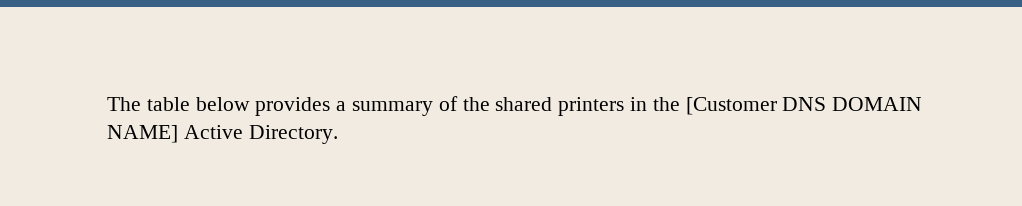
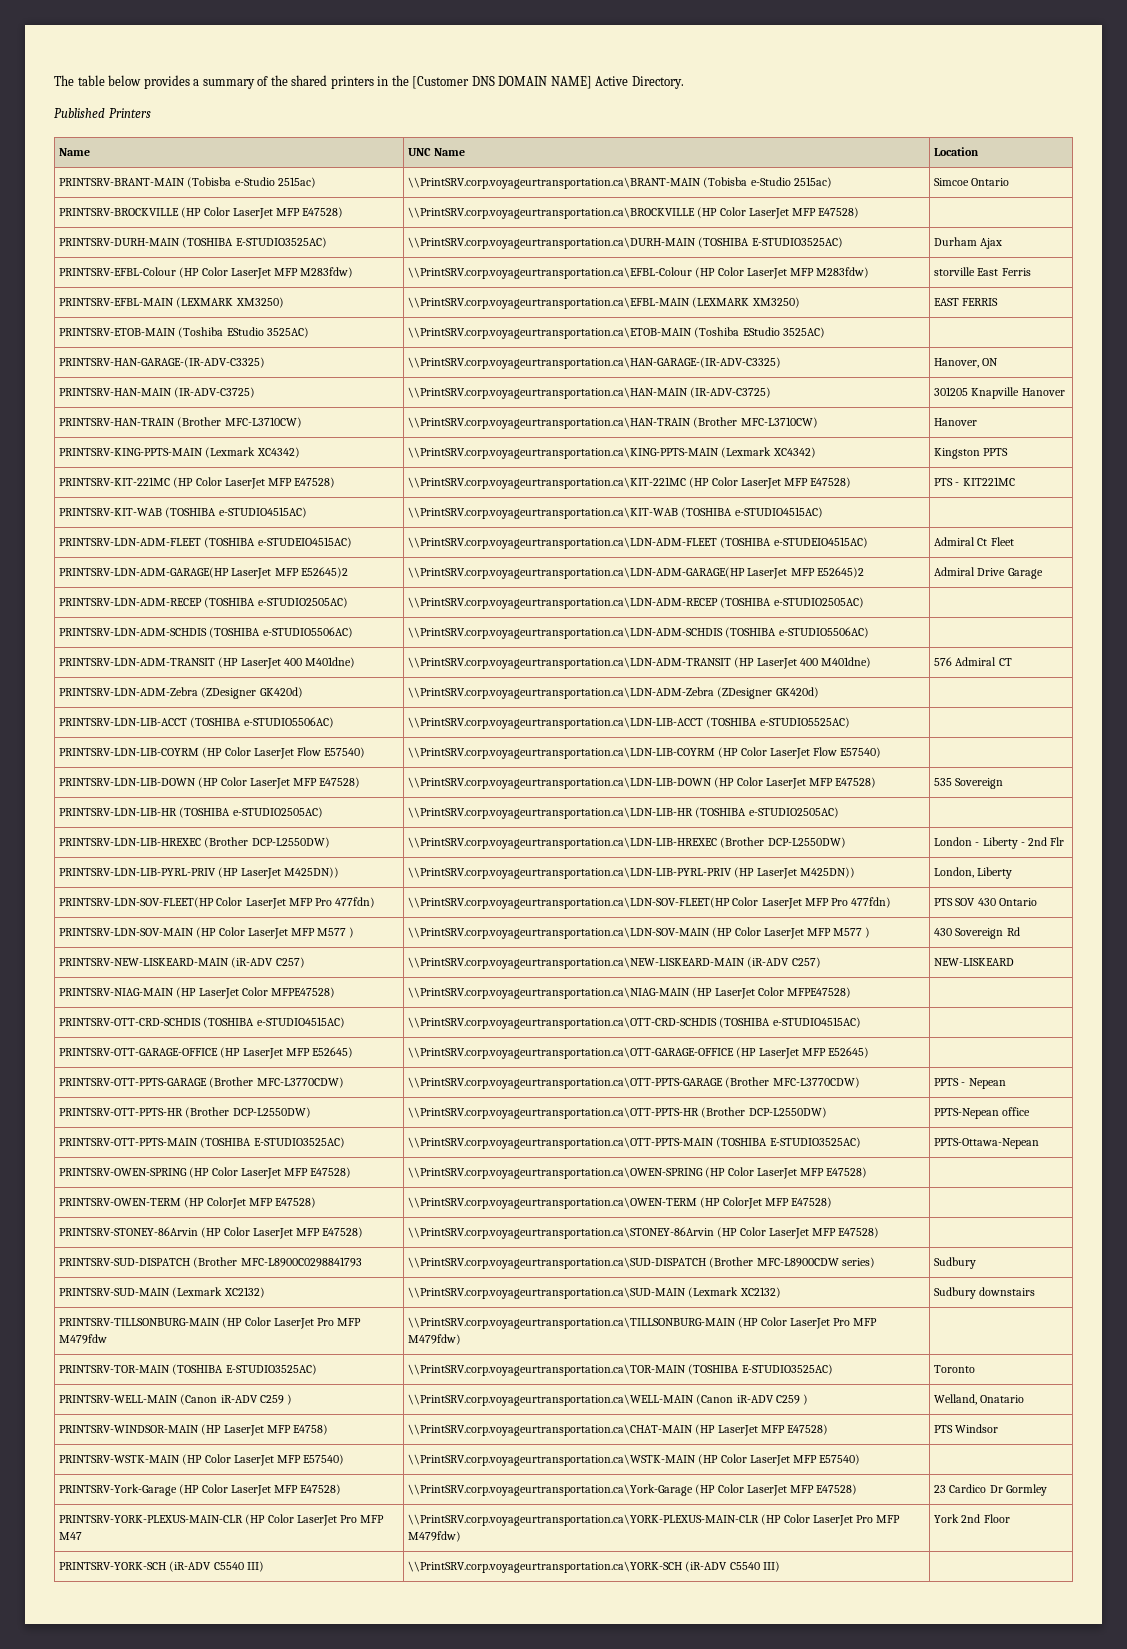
+ Published Printers
+ Name | UNC Name | Location
+ PRINTSRV-BRANT-MAIN (Tobisba e-Studio 2515ac) | \\PrintSRV.corp.voyageurtransportation.ca\BRANT-MAIN (Tobisba e-Studio 2515ac) | Simcoe Ontario
+ PRINTSRV-BROCKVILLE (HP Color LaserJet MFP E47528) | \\PrintSRV.corp.voyageurtransportation.ca\BROCKVILLE (HP Color LaserJet MFP E47528) |
+ PRINTSRV-DURH-MAIN (TOSHIBA E-STUDIO3525AC) | \\PrintSRV.corp.voyageurtransportation.ca\DURH-MAIN (TOSHIBA E-STUDIO3525AC) | Durham Ajax
+ PRINTSRV-EFBL-Colour (HP Color LaserJet MFP M283fdw) | \\PrintSRV.corp.voyageurtransportation.ca\EFBL-Colour (HP Color LaserJet MFP M283fdw) | storville East Ferris
+ PRINTSRV-EFBL-MAIN (LEXMARK XM3250) | \\PrintSRV.corp.voyageurtransportation.ca\EFBL-MAIN (LEXMARK XM3250) | EAST FERRIS
+ PRINTSRV-ETOB-MAIN (Toshiba EStudio 3525AC) | \\PrintSRV.corp.voyageurtransportation.ca\ETOB-MAIN (Toshiba EStudio 3525AC) |
+ PRINTSRV-HAN-GARAGE-(IR-ADV-C3325) | \\PrintSRV.corp.voyageurtransportation.ca\HAN-GARAGE-(IR-ADV-C3325) | Hanover, ON
+ PRINTSRV-HAN-MAIN (IR-ADV-C3725) | \\PrintSRV.corp.voyageurtransportation.ca\HAN-MAIN (IR-ADV-C3725) | 301205 Knapville Hanover
+ PRINTSRV-HAN-TRAIN (Brother MFC-L3710CW) | \\PrintSRV.corp.voyageurtransportation.ca\HAN-TRAIN (Brother MFC-L3710CW) | Hanover
+ PRINTSRV-KING-PPTS-MAIN (Lexmark XC4342) | \\PrintSRV.corp.voyageurtransportation.ca\KING-PPTS-MAIN (Lexmark XC4342) | Kingston PPTS
+ PRINTSRV-KIT-221MC (HP Color LaserJet MFP E47528) | \\PrintSRV.corp.voyageurtransportation.ca\KIT-221MC (HP Color LaserJet MFP E47528) | PTS - KIT221MC
+ PRINTSRV-KIT-WAB (TOSHIBA e-STUDIO4515AC) | \\PrintSRV.corp.voyageurtransportation.ca\KIT-WAB (TOSHIBA e-STUDIO4515AC) |
+ PRINTSRV-LDN-ADM-FLEET (TOSHIBA e-STUDEIO4515AC) | \\PrintSRV.corp.voyageurtransportation.ca\LDN-ADM-FLEET (TOSHIBA e-STUDEIO4515AC) | Admiral Ct Fleet
+ PRINTSRV-LDN-ADM-GARAGE(HP LaserJet MFP E52645)2 | \\PrintSRV.corp.voyageurtransportation.ca\LDN-ADM-GARAGE(HP LaserJet MFP E52645)2 | Admiral Drive Garage
+ PRINTSRV-LDN-ADM-RECEP (TOSHIBA e-STUDIO2505AC) | \\PrintSRV.corp.voyageurtransportation.ca\LDN-ADM-RECEP (TOSHIBA e-STUDIO2505AC) |
+ PRINTSRV-LDN-ADM-SCHDIS (TOSHIBA e-STUDIO5506AC) | \\PrintSRV.corp.voyageurtransportation.ca\LDN-ADM-SCHDIS (TOSHIBA e-STUDIO5506AC) |
+ PRINTSRV-LDN-ADM-TRANSIT (HP LaserJet 400 M401dne) | \\PrintSRV.corp.voyageurtransportation.ca\LDN-ADM-TRANSIT (HP LaserJet 400 M401dne) | 576 Admiral CT
+ PRINTSRV-LDN-ADM-Zebra (ZDesigner GK420d) | \\PrintSRV.corp.voyageurtransportation.ca\LDN-ADM-Zebra (ZDesigner GK420d) |
+ PRINTSRV-LDN-LIB-ACCT (TOSHIBA e-STUDIO5506AC) | \\PrintSRV.corp.voyageurtransportation.ca\LDN-LIB-ACCT (TOSHIBA e-STUDIO5525AC) |
+ PRINTSRV-LDN-LIB-COYRM (HP Color LaserJet Flow E57540) | \\PrintSRV.corp.voyageurtransportation.ca\LDN-LIB-COYRM (HP Color LaserJet Flow E57540) |
+ PRINTSRV-LDN-LIB-DOWN (HP Color LaserJet MFP E47528) | \\PrintSRV.corp.voyageurtransportation.ca\LDN-LIB-DOWN (HP Color LaserJet MFP E47528) | 535 Sovereign
+ PRINTSRV-LDN-LIB-HR (TOSHIBA e-STUDIO2505AC) | \\PrintSRV.corp.voyageurtransportation.ca\LDN-LIB-HR (TOSHIBA e-STUDIO2505AC) |
+ PRINTSRV-LDN-LIB-HREXEC (Brother DCP-L2550DW) | \\PrintSRV.corp.voyageurtransportation.ca\LDN-LIB-HREXEC (Brother DCP-L2550DW) | London - Liberty - 2nd Flr
+ PRINTSRV-LDN-LIB-PYRL-PRIV (HP LaserJet M425DN)) | \\PrintSRV.corp.voyageurtransportation.ca\LDN-LIB-PYRL-PRIV (HP LaserJet M425DN)) | London, Liberty
+ PRINTSRV-LDN-SOV-FLEET(HP Color LaserJet MFP Pro 477fdn) | \\PrintSRV.corp.voyageurtransportation.ca\LDN-SOV-FLEET(HP Color LaserJet MFP Pro 477fdn) | PTS SOV 430 Ontario
+ PRINTSRV-LDN-SOV-MAIN (HP Color LaserJet MFP M577 ) | \\PrintSRV.corp.voyageurtransportation.ca\LDN-SOV-MAIN (HP Color LaserJet MFP M577 ) | 430 Sovereign Rd
+ PRINTSRV-NEW-LISKEARD-MAIN (iR-ADV C257) | \\PrintSRV.corp.voyageurtransportation.ca\NEW-LISKEARD-MAIN (iR-ADV C257) | NEW-LISKEARD
+ PRINTSRV-NIAG-MAIN (HP LaserJet Color MFPE47528) | \\PrintSRV.corp.voyageurtransportation.ca\NIAG-MAIN (HP LaserJet Color MFPE47528) |
+ PRINTSRV-OTT-CRD-SCHDIS (TOSHIBA e-STUDIO4515AC) | \\PrintSRV.corp.voyageurtransportation.ca\OTT-CRD-SCHDIS (TOSHIBA e-STUDIO4515AC) |
+ PRINTSRV-OTT-GARAGE-OFFICE (HP LaserJet MFP E52645) | \\PrintSRV.corp.voyageurtransportation.ca\OTT-GARAGE-OFFICE (HP LaserJet MFP E52645) |
+ PRINTSRV-OTT-PPTS-GARAGE (Brother MFC-L3770CDW) | \\PrintSRV.corp.voyageurtransportation.ca\OTT-PPTS-GARAGE (Brother MFC-L3770CDW) | PPTS - Nepean
+ PRINTSRV-OTT-PPTS-HR (Brother DCP-L2550DW) | \\PrintSRV.corp.voyageurtransportation.ca\OTT-PPTS-HR (Brother DCP-L2550DW) | PPTS-Nepean office
+ PRINTSRV-OTT-PPTS-MAIN (TOSHIBA E-STUDIO3525AC) | \\PrintSRV.corp.voyageurtransportation.ca\OTT-PPTS-MAIN (TOSHIBA E-STUDIO3525AC) | PPTS-Ottawa-Nepean
+ PRINTSRV-OWEN-SPRING (HP Color LaserJet MFP E47528) | \\PrintSRV.corp.voyageurtransportation.ca\OWEN-SPRING (HP Color LaserJet MFP E47528) |
+ PRINTSRV-OWEN-TERM (HP ColorJet MFP E47528) | \\PrintSRV.corp.voyageurtransportation.ca\OWEN-TERM (HP ColorJet MFP E47528) |
+ PRINTSRV-STONEY-86Arvin (HP Color LaserJet MFP E47528) | \\PrintSRV.corp.voyageurtransportation.ca\STONEY-86Arvin (HP Color LaserJet MFP E47528) |
+ PRINTSRV-SUD-DISPATCH (Brother MFC-L8900C0298841793 | \\PrintSRV.corp.voyageurtransportation.ca\SUD-DISPATCH (Brother MFC-L8900CDW series) | Sudbury
+ PRINTSRV-SUD-MAIN (Lexmark XC2132) | \\PrintSRV.corp.voyageurtransportation.ca\SUD-MAIN (Lexmark XC2132) | Sudbury downstairs
+ PRINTSRV-TILLSONBURG-MAIN (HP Color LaserJet Pro MFP M479fdw | \\PrintSRV.corp.voyageurtransportation.ca\TILLSONBURG-MAIN (HP Color LaserJet Pro MFP M479fdw) |
+ PRINTSRV-TOR-MAIN (TOSHIBA E-STUDIO3525AC) | \\PrintSRV.corp.voyageurtransportation.ca\TOR-MAIN (TOSHIBA E-STUDIO3525AC) | Toronto
+ PRINTSRV-WELL-MAIN (Canon iR-ADV C259 ) | \\PrintSRV.corp.voyageurtransportation.ca\WELL-MAIN (Canon iR-ADV C259 ) | Welland, Onatario
+ PRINTSRV-WINDSOR-MAIN (HP LaserJet MFP E4758) | \\PrintSRV.corp.voyageurtransportation.ca\CHAT-MAIN (HP LaserJet MFP E47528) | PTS Windsor
+ PRINTSRV-WSTK-MAIN (HP Color LaserJet MFP E57540) | \\PrintSRV.corp.voyageurtransportation.ca\WSTK-MAIN (HP Color LaserJet MFP E57540) |
+ PRINTSRV-York-Garage (HP Color LaserJet MFP E47528) | \\PrintSRV.corp.voyageurtransportation.ca\York-Garage (HP Color LaserJet MFP E47528) | 23 Cardico Dr Gormley
+ PRINTSRV-YORK-PLEXUS-MAIN-CLR (HP Color LaserJet Pro MFP M47 | \\PrintSRV.corp.voyageurtransportation.ca\YORK-PLEXUS-MAIN-CLR (HP Color LaserJet Pro MFP M479fdw) | York 2nd Floor
+ PRINTSRV-YORK-SCH (iR-ADV C5540 III) | \\PrintSRV.corp.voyageurtransportation.ca\YORK-SCH (iR-ADV C5540 III) |

